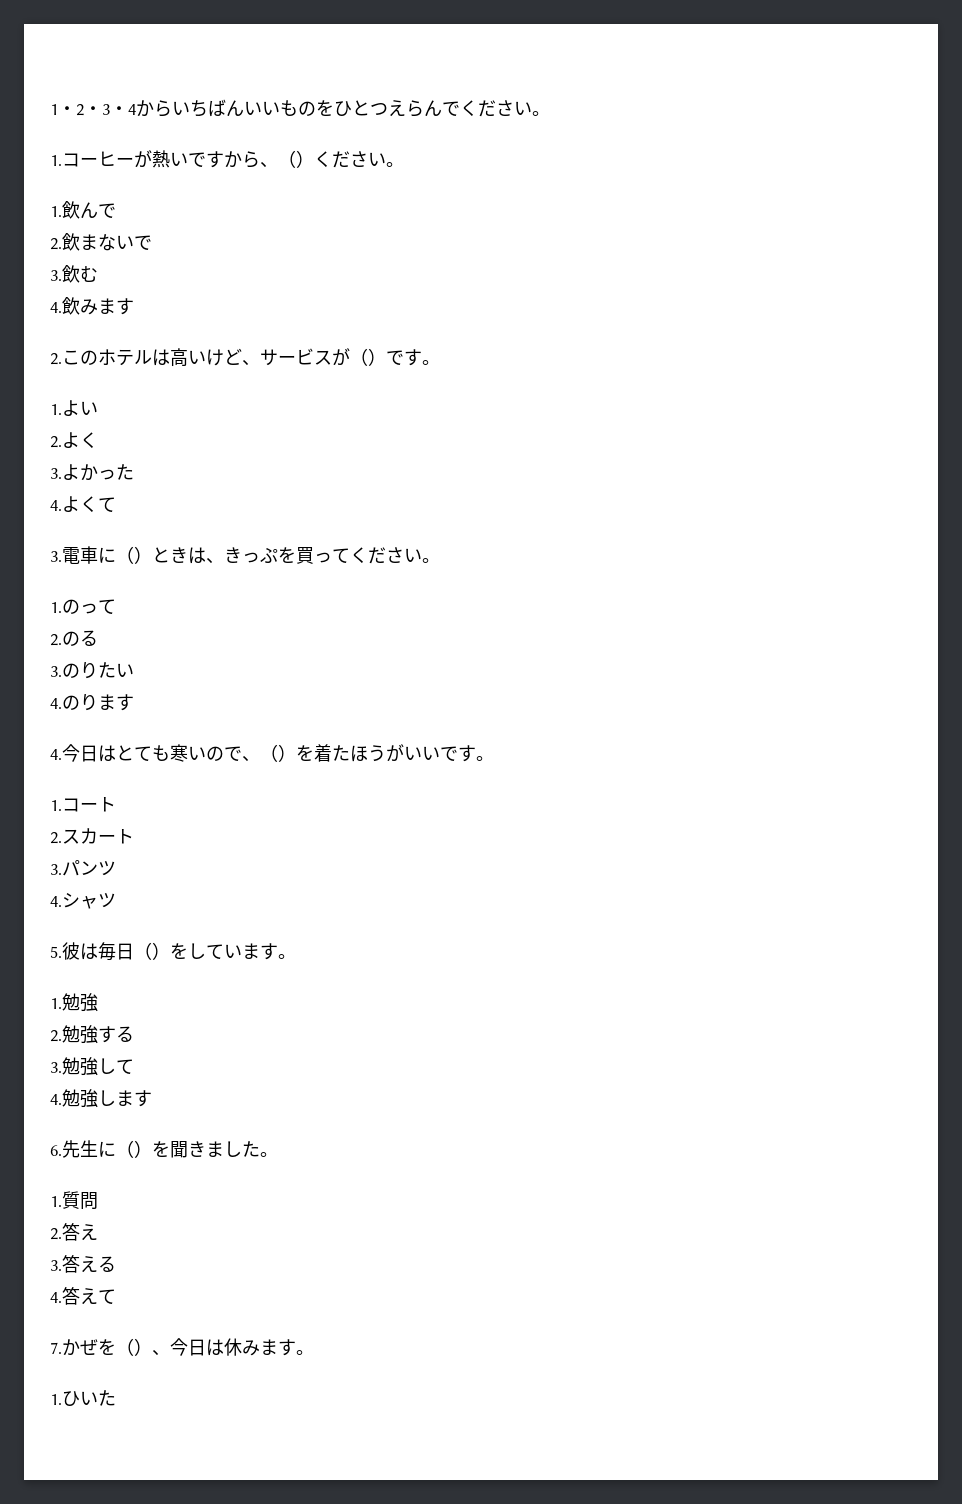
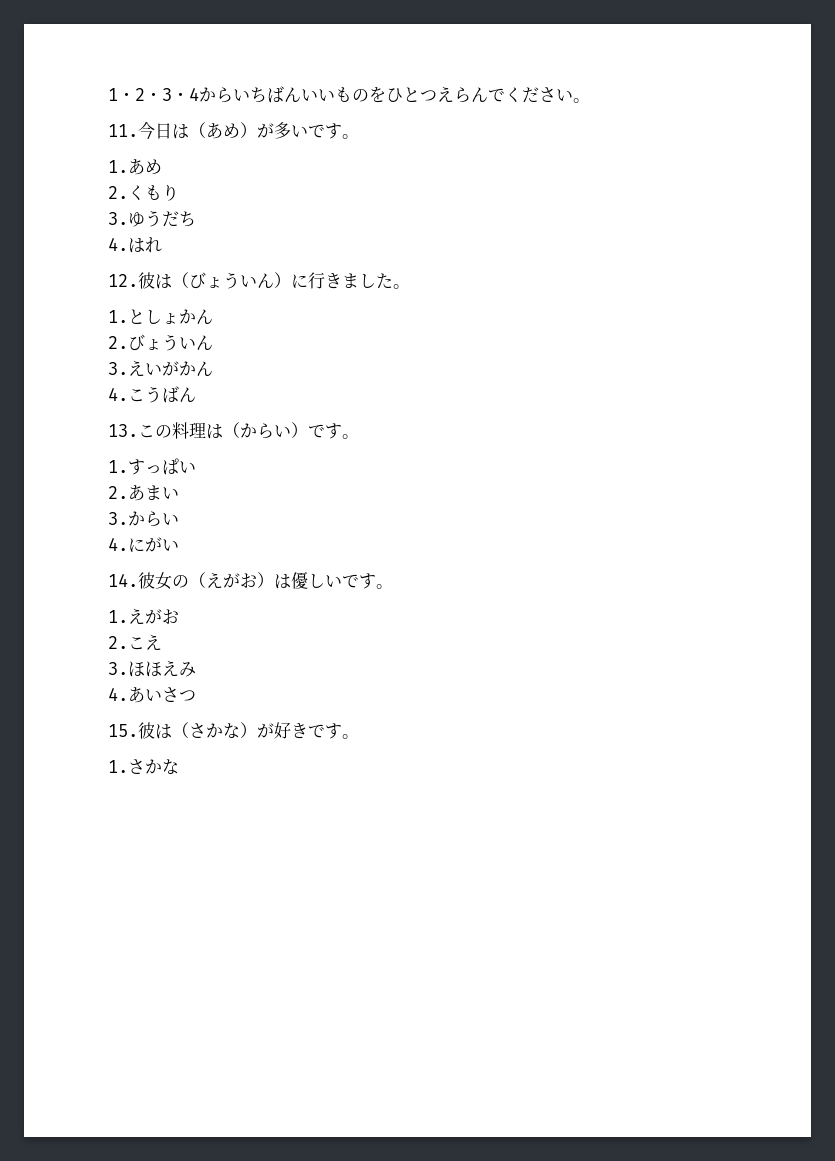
- 1.コーヒーが熱いですから、（）ください。
- 1.飲んで
- 2.飲まないで
- 3.飲む
- 4.飲みます
- 2.このホテルは高いけど、サービスが（）です。
- 1.よい
- 2.よく
- 3.よかった
- 4.よくて
- 3.電車に（）ときは、きっぷを買ってください。
- 1.のって
- 2.のる
- 3.のりたい
- 4.のります
- 4.今日はとても寒いので、（）を着たほうがいいです。
- 1.コート
- 2.スカート
- 3.パンツ
- 4.シャツ
- 5.彼は毎日（）をしています。
- 1.勉強
- 2.勉強する
- 3.勉強して
- 4.勉強します
- 6.先生に（）を聞きました。
+ 11.今日は（あめ）が多いです。
+ 1.あめ
+ 2.くもり
+ 3.ゆうだち
+ 4.はれ
+ 12.彼は（びょういん）に行きました。
- 1.質問
- 2.答え
- 3.答える
- 4.答えて
- 7.かぜを（）、今日は休みます。
- 1.ひいた
+ 1.としょかん
+ 2.びょういん
+ 3.えいがかん
+ 4.こうばん
+ 13.この料理は（からい）です。
+ 1.すっぱい
+ 2.あまい
+ 3.からい
+ 4.にがい
+ 14.彼女の（えがお）は優しいです。
+ 1.えがお
+ 2.こえ
+ 3.ほほえみ
+ 4.あいさつ
+ 15.彼は（さかな）が好きです。
+ 1.さかな

